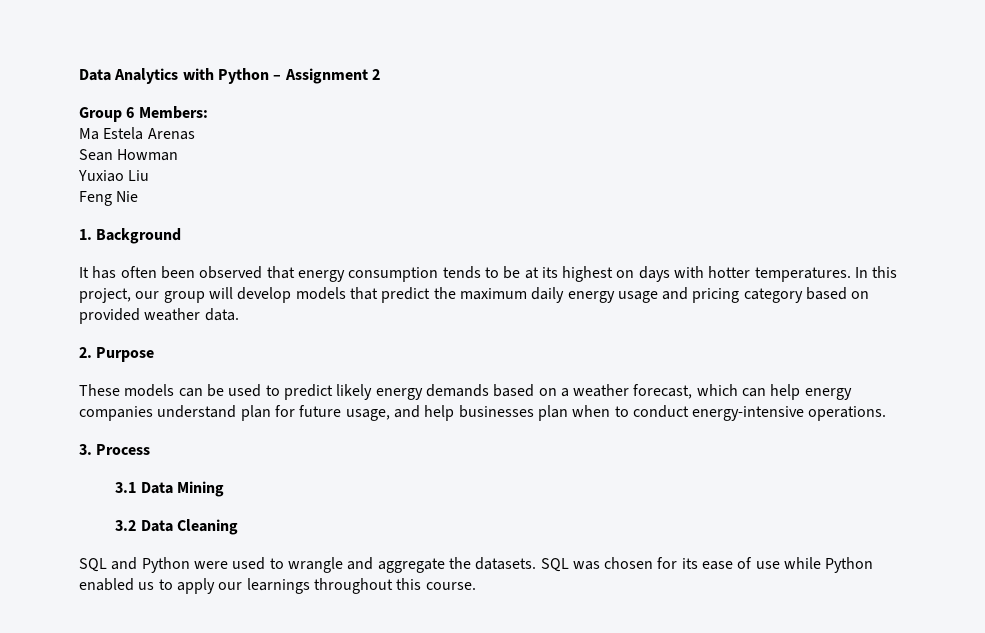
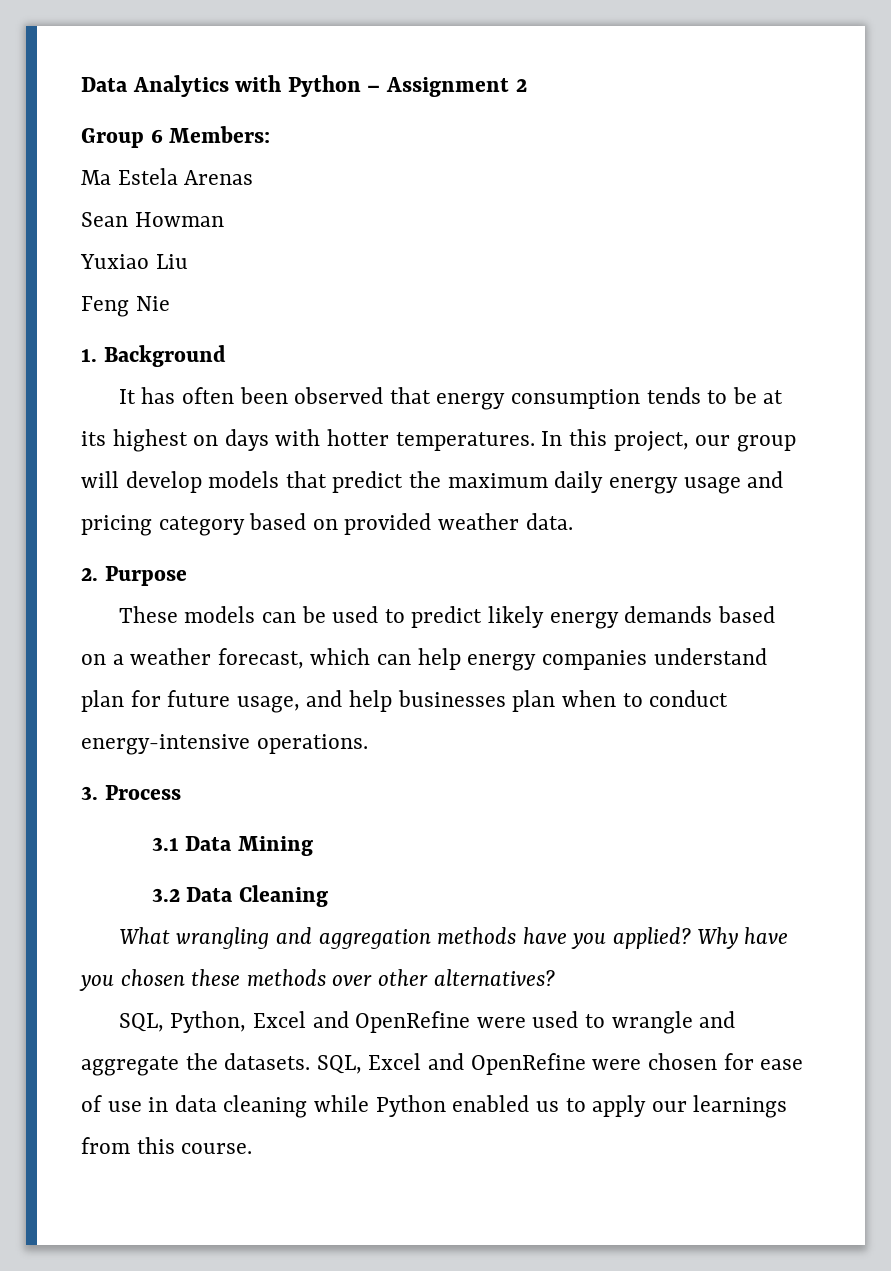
- SQL and Python were used to wrangle and aggregate the datasets.
+ What wrangling and aggregation methods have you applied? Why have you chosen these methods over other alternatives?
+ SQL, Python, Excel and OpenRefine were used to wrangle and aggregate the datasets.
- SQL was chosen for its ease of use while Python enabled us to apply our learnings throughout this course.
+ SQL, Excel and OpenRefine were chosen for ease of use in data cleaning while Python enabled us to apply our learnings from this course.

